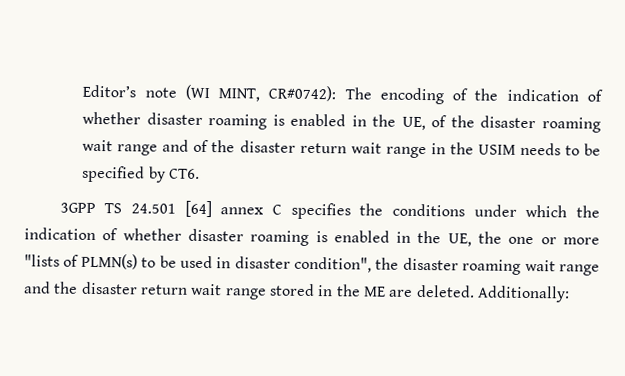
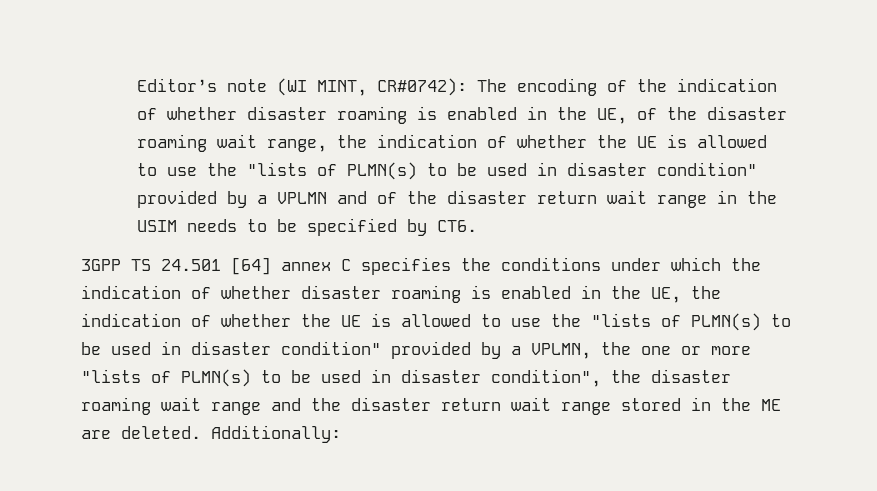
- Editor’s note (WI MINT, CR#0742): The encoding of the indication of whether disaster roaming is enabled in the UE, of the disaster roaming wait range and of the disaster return wait range in the USIM needs to be specified by CT6.
+ Editor’s note (WI MINT, CR#0742): The encoding of the indication of whether disaster roaming is enabled in the UE, of the disaster roaming wait range, the indication of whether the UE is allowed to use the "lists of PLMN(s) to be used in disaster condition" provided by a VPLMN and of the disaster return wait range in the USIM needs to be specified by CT6.
- 3GPP TS 24.501 [64] annex C specifies the conditions under which the indication of whether disaster roaming is enabled in the UE, the one or more "lists of PLMN(s) to be used in disaster condition", the disaster roaming wait range and the disaster return wait range stored in the ME are deleted.
+ 3GPP TS 24.501 [64] annex C specifies the conditions under which the indication of whether disaster roaming is enabled in the UE, the indication of whether the UE is allowed to use the "lists of PLMN(s) to be used in disaster condition" provided by a VPLMN, the one or more "lists of PLMN(s) to be used in disaster condition", the disaster roaming wait range and the disaster return wait range stored in the ME are deleted.

